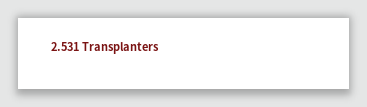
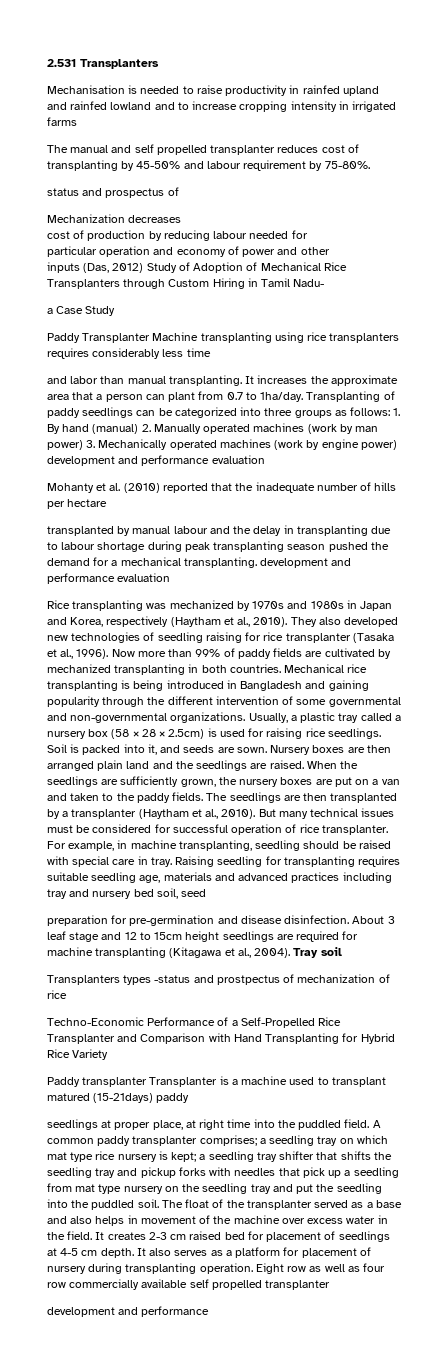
+ Mechanisation is needed to raise productivity in rainfed upland and rainfed lowland and to increase cropping intensity in irrigated farms
+ The manual and self propelled transplanter reduces cost of transplanting by 45-50% and labour requirement by 75-80%.
+ status and prospectus of
+ Mechanization decreases
+ cost of production by reducing labour needed for
+ particular operation and economy of power and other
+ inputs (Das, 2012) Study of Adoption of Mechanical Rice Transplanters through Custom Hiring in Tamil Nadu-
+ a Case Study
+ Paddy Transplanter Machine transplanting using rice transplanters requires considerably less time
+ and labor than manual transplanting. It increases the approximate area that a person can plant from 0.7 to 1ha/day. Transplanting of paddy seedlings can be categorized into three groups as follows: 1. By hand (manual) 2. Manually operated machines (work by man power) 3. Mechanically operated machines (work by engine power) development and performance evaluation
+ Mohanty et al. (2010) reported that the inadequate number of hills per hectare
+ transplanted by manual labour and the delay in transplanting due to labour shortage during peak transplanting season pushed the demand for a mechanical transplanting. development and performance evaluation
+ Rice transplanting was mechanized by 1970s and 1980s in Japan and Korea, respectively (Haytham et al., 2010). They also developed new technologies of seedling raising for rice transplanter (Tasaka et al., 1996). Now more than 99% of paddy fields are cultivated by mechanized transplanting in both countries. Mechanical rice transplanting is being introduced in Bangladesh and gaining popularity through the different intervention of some governmental and non-governmental organizations. Usually, a plastic tray called a nursery box (58 × 28 × 2.5cm) is used for raising rice seedlings. Soil is packed into it, and seeds are sown. Nursery boxes are then arranged plain land and the seedlings are raised. When the seedlings are sufficiently grown, the nursery boxes are put on a van and taken to the paddy fields. The seedlings are then transplanted by a transplanter (Haytham et al., 2010). But many technical issues must be considered for successful operation of rice transplanter. For example, in machine transplanting, seedling should be raised with special care in tray. Raising seedling for transplanting requires suitable seedling age, materials and advanced practices including tray and nursery bed soil, seed
+ preparation for pre-germination and disease disinfection. About 3 leaf stage and 12 to 15cm height seedlings are required for machine transplanting (Kitagawa et al., 2004). Tray soil
+ Transplanters types -status and prostpectus of mechanization of rice
+ Techno-Economic Performance of a Self-Propelled Rice Transplanter and Comparison with Hand Transplanting for Hybrid Rice Variety
+ Paddy transplanter Transplanter is a machine used to transplant matured (15-21days) paddy
+ seedlings at proper place, at right time into the puddled field. A common paddy transplanter comprises; a seedling tray on which mat type rice nursery is kept; a seedling tray shifter that shifts the seedling tray and pickup forks with needles that pick up a seedling from mat type nursery on the seedling tray and put the seedling into the puddled soil. The float of the transplanter served as a base and also helps in movement of the machine over excess water in the field. It creates 2-3 cm raised bed for placement of seedlings at 4-5 cm depth. It also serves as a platform for placement of nursery during transplanting operation. Eight row as well as four row commercially available self propelled transplanter
+ development and performance

